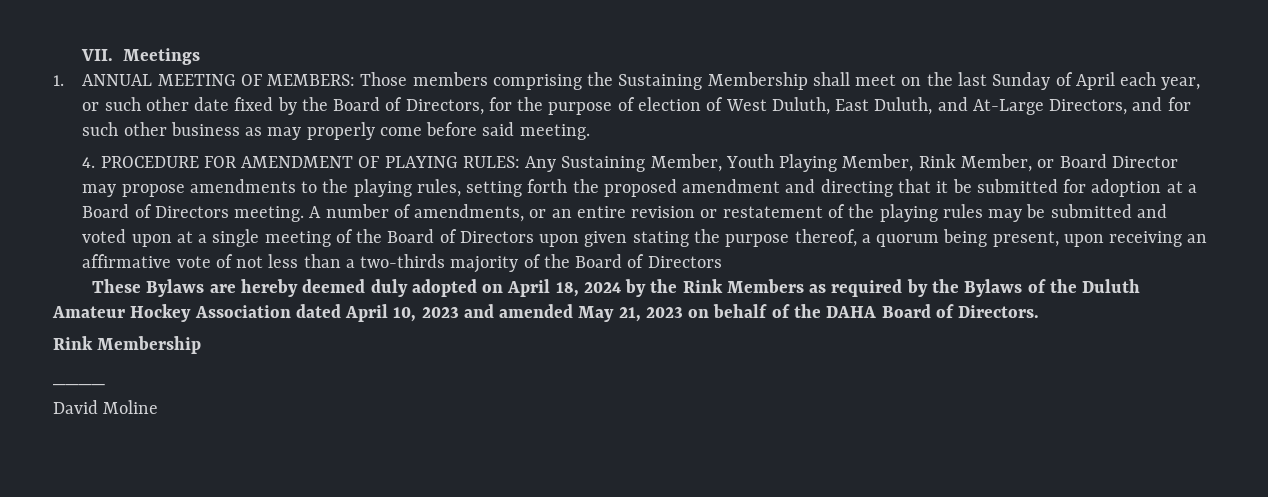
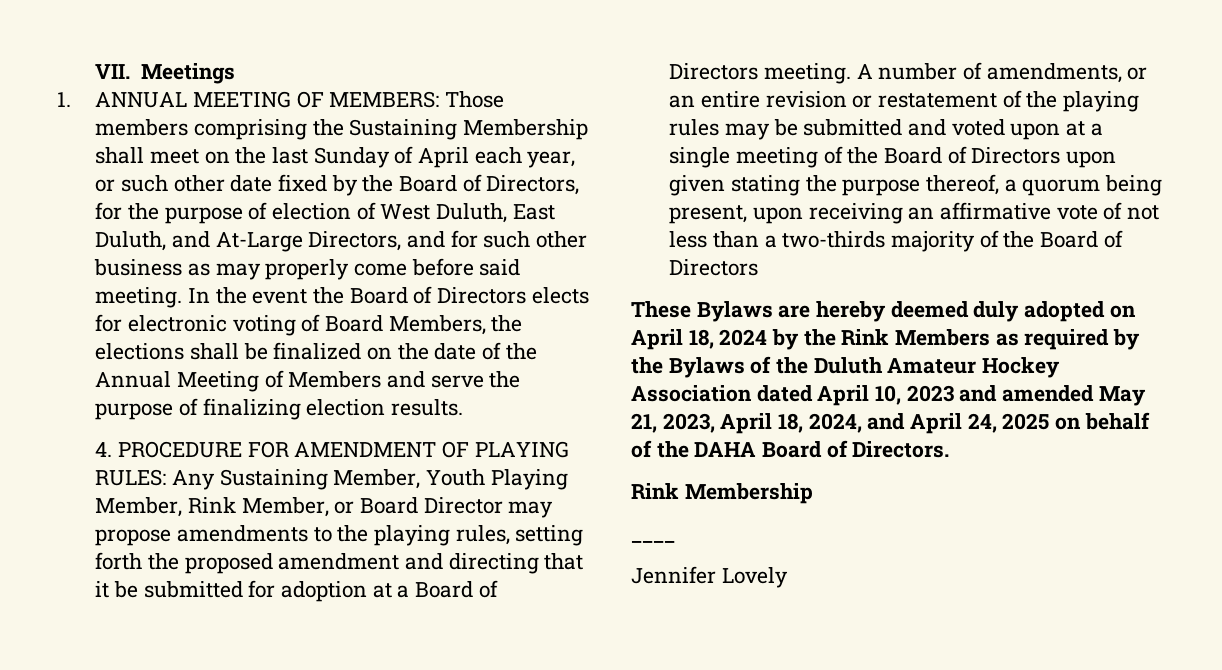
+ In the event the Board of Directors elects for electronic voting of Board Members, the elections shall be finalized on the date of the Annual Meeting of Members and serve the purpose of finalizing election results.
- These Bylaws are hereby deemed duly adopted on April 18, 2024 by the Rink Members as required by the Bylaws of the Duluth Amateur Hockey Association dated April 10, 2023 and amended May 21, 2023 on behalf of the DAHA Board of Directors.
+ These Bylaws are hereby deemed duly adopted on April 18, 2024 by the Rink Members as required by the Bylaws of the Duluth Amateur Hockey Association dated April 10, 2023 and amended May 21, 2023, April 18, 2024, and April 24, 2025 on behalf of the DAHA Board of Directors.
- David Moline
+ Jennifer Lovely

